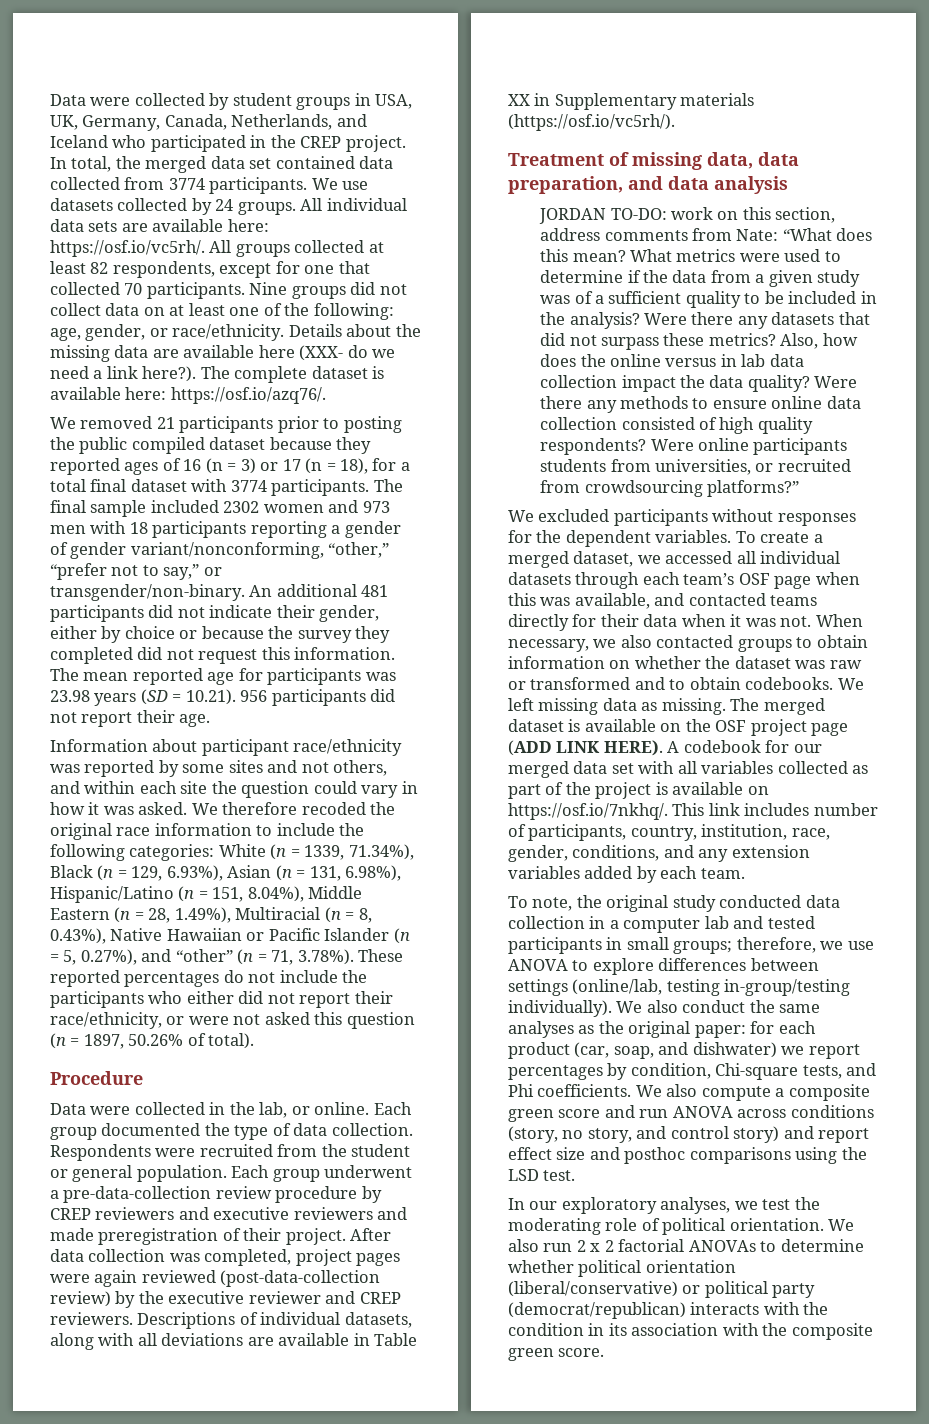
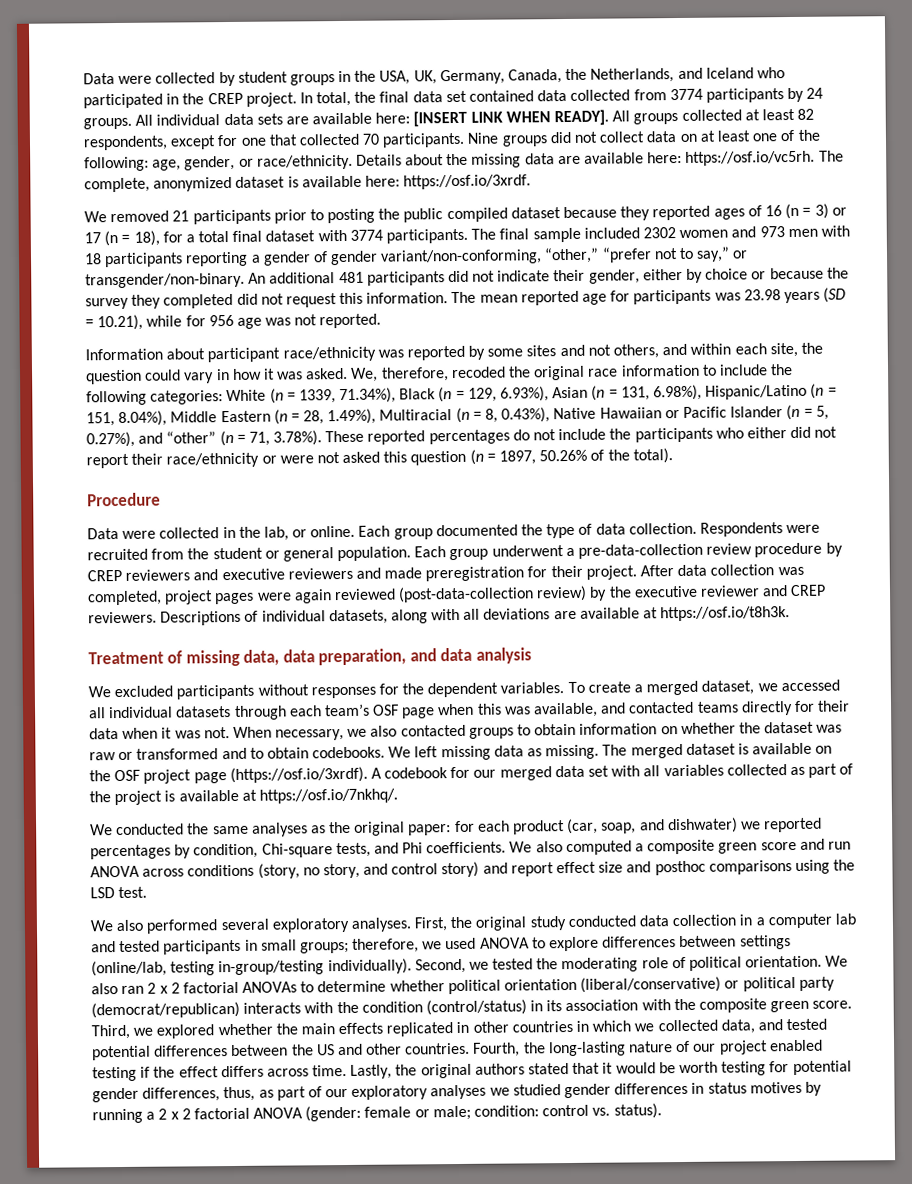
- Data were collected by student groups in USA, UK, Germany, Canada, Netherlands, and Iceland who participated in the CREP project.
+ Data were collected by student groups in the USA, UK, Germany, Canada, the Netherlands, and Iceland who participated in the CREP project.
- In total, the merged data set contained data collected from 3774 participants. We use datasets collected by 24 groups.
+ In total, the final data set contained data collected from 3774 participants by 24 groups.
- All individual data sets are available here: https://osf.io/vc5rh/. All groups collected at least 82 respondents, except for one that collected 70 participants.
+ All individual data sets are available here: [INSERT LINK WHEN READY]. All groups collected at least 82 respondents, except for one that collected 70 participants.
- Details about the missing data are available here (XXX- do we need a link here?). The complete dataset is available here: https://osf.io/azq76/.
+ Details about the missing data are available here: https://osf.io/vc5rh. The complete, anonymized dataset is available here: https://osf.io/3xrdf.
- The final sample included 2302 women and 973 men with 18 participants reporting a gender of gender variant/nonconforming, “other,” “prefer not to say,” or transgender/non-binary.
+ The final sample included 2302 women and 973 men with 18 participants reporting a gender of gender variant/non-conforming, “other,” “prefer not to say,” or transgender/non-binary.
- The mean reported age for participants was 23.98 years (SD = 10.21). 956 participants did not report their age.
+ The mean reported age for participants was 23.98 years (SD = 10.21), while for 956 age was not reported.
- Information about participant race/ethnicity was reported by some sites and not others, and within each site the question could vary in how it was asked.
+ Information about participant race/ethnicity was reported by some sites and not others, and within each site, the question could vary in how it was asked.
- We therefore recoded the original race information to include the following categories:
+ We, therefore, recoded the original race information to include the following categories:
- White (n = 1339, 71.34%), Black (n = 129, 6.93%), Asian (n = 131, 6.98%), Hispanic/Latino (n = 151, 8.04%), Middle Eastern (n = 28, 1.49%), Multiracial (n = 8, 0.43%), Native Hawaiian or Pacific Islander (n = 5, 0.27%), and “other” (n = 71, 3.78%). These reported percentages do not include the participants who either did not report their race/ethnicity, or were not asked this question (n = 1897, 50.26% of total).
+ White (n = 1339, 71.34%), Black (n = 129, 6.93%), Asian (n = 131, 6.98%), Hispanic/Latino (n = 151, 8.04%), Middle Eastern (n = 28, 1.49%), Multiracial (n = 8, 0.43%), Native Hawaiian or Pacific Islander (n = 5, 0.27%), and “other” (n = 71, 3.78%). These reported percentages do not include the participants who either did not report their race/ethnicity or were not asked this question (n = 1897, 50.26% of the total).
- Each group underwent a pre-data-collection review procedure by CREP reviewers and executive reviewers and made preregistration of their project.
+ Each group underwent a pre-data-collection review procedure by CREP reviewers and executive reviewers and made preregistration for their project.
- Descriptions of individual datasets, along with all deviations are available in Table XX in Supplementary materials (https://osf.io/vc5rh/).
+ Descriptions of individual datasets, along with all deviations are available at https://osf.io/t8h3k.
- JORDAN TO-DO: work on this section, address comments from Nate: “What does this mean? What metrics were used to determine if the data from a given study was of a sufficient quality to be included in the analysis? Were there any datasets that did not surpass these metrics? Also, how does the online versus in lab data collection impact the data quality? Were there any methods to ensure online data collection consisted of high quality respondents? Were online participants students from universities, or recruited from crowdsourcing platforms?”
- The merged dataset is available on the OSF project page (ADD LINK HERE). A codebook for our merged data set with all variables collected as part of the project is available on https://osf.io/7nkhq/. This link includes number of participants, country, institution, race, gender, conditions, and any extension variables added by each team.
- To note, the original study conducted data collection in a computer lab and tested participants in small groups; therefore, we use ANOVA to explore differences between settings (online/lab, testing in-group/testing individually). We also conduct the same analyses as the original paper: for each product (car, soap, and dishwater) we report percentages by condition, Chi-square tests, and Phi coefficients.
+ The merged dataset is available on the OSF project page (https://osf.io/3xrdf). A codebook for our merged data set with all variables collected as part of the project is available at https://osf.io/7nkhq/.
+ We conducted the same analyses as the original paper: for each product (car, soap, and dishwater) we reported percentages by condition, Chi-square tests, and Phi coefficients.
- We also compute a composite green score and run ANOVA across conditions (story, no story, and control story) and report effect size and posthoc comparisons using the LSD test.
+ We also computed a composite green score and run ANOVA across conditions (story, no story, and control story) and report effect size and posthoc comparisons using the LSD test.
- In our exploratory analyses, we test the moderating role of political orientation.
+ We also performed several exploratory analyses. First, the original study conducted data collection in a computer lab and tested participants in small groups; therefore, we used ANOVA to explore differences between settings (online/lab, testing in-group/testing individually). Second, we tested the moderating role of political orientation.
- We also run 2 x 2 factorial ANOVAs to determine whether political orientation (liberal/conservative) or political party (democrat/republican) interacts with the condition in its association with the composite green score.
+ We also ran 2 x 2 factorial ANOVAs to determine whether political orientation (liberal/conservative) or political party (democrat/republican) interacts with the condition (control/status) in its association with the composite green score.
+ Third, we explored whether the main effects replicated in other countries in which we collected data, and tested potential differences between the US and other countries. Fourth, the long-lasting nature of our project enabled testing if the effect differs across time. Lastly, the original authors stated that it would be worth testing for potential gender differences, thus, as part of our exploratory analyses we studied gender differences in status motives by running a 2 x 2 factorial ANOVA (gender: female or male; condition: control vs. status).

